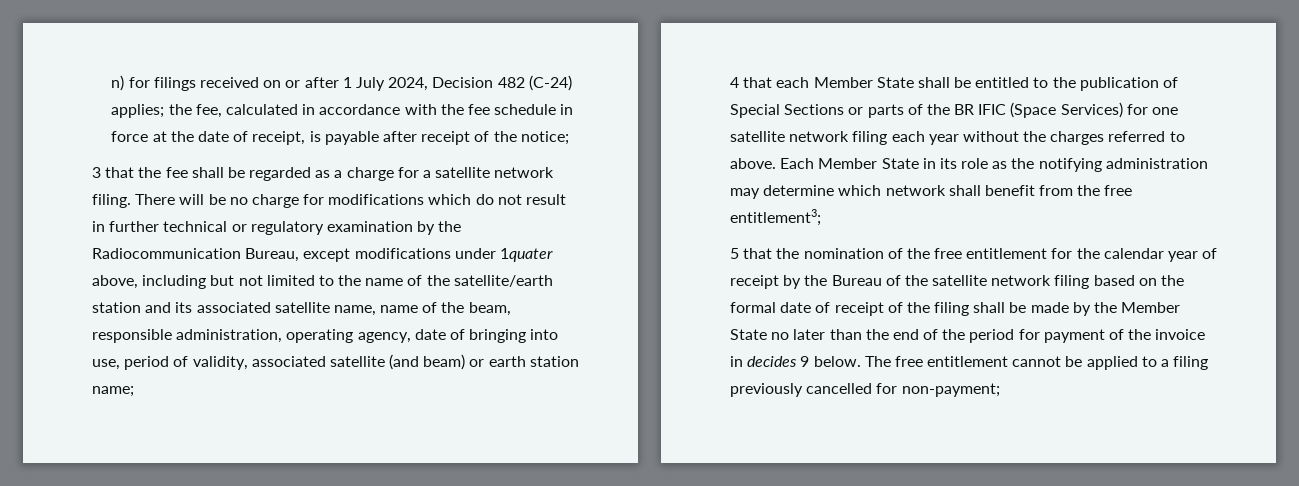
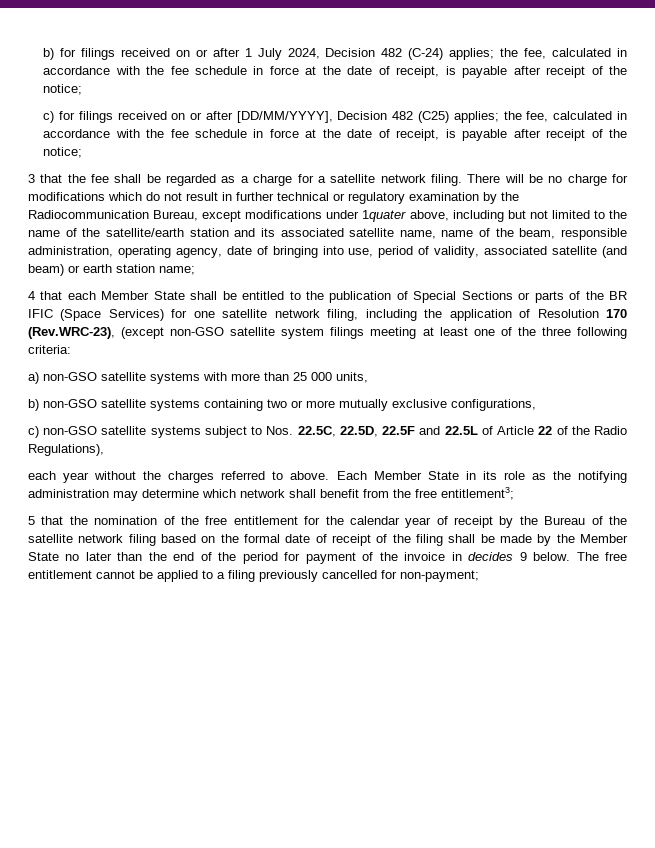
- n) for filings received on or after 1 July 2024, Decision 482 (C-24) applies; the fee, calculated in accordance with the fee schedule in force at the date of receipt, is payable after receipt of the notice;
+ b) for filings received on or after 1 July 2024, Decision 482 (C-24) applies; the fee, calculated in accordance with the fee schedule in force at the date of receipt, is payable after receipt of the notice;
+ c) for filings received on or after [DD/MM/YYYY], Decision 482 (C25) applies; the fee, calculated in accordance with the fee schedule in force at the date of receipt, is payable after receipt of the notice;
- 4 that each Member State shall be entitled to the publication of Special Sections or parts of the BR IFIC (Space Services) for one satellite network filing each year without the charges referred to above.
+ 4 that each Member State shall be entitled to the publication of Special Sections or parts of the BR IFIC (Space Services) for one satellite network filing, including the application of Resolution 170 (Rev.WRC-23), (except non-GSO satellite system filings meeting at least one of the three following criteria:
+ a) non-GSO satellite systems with more than 25 000 units,
+ b) non-GSO satellite systems containing two or more mutually exclusive configurations,
+ c) non-GSO satellite systems subject to Nos. 22.5C, 22.5D, 22.5F and 22.5L of Article 22 of the Radio Regulations),
+ each year without the charges referred to above.

